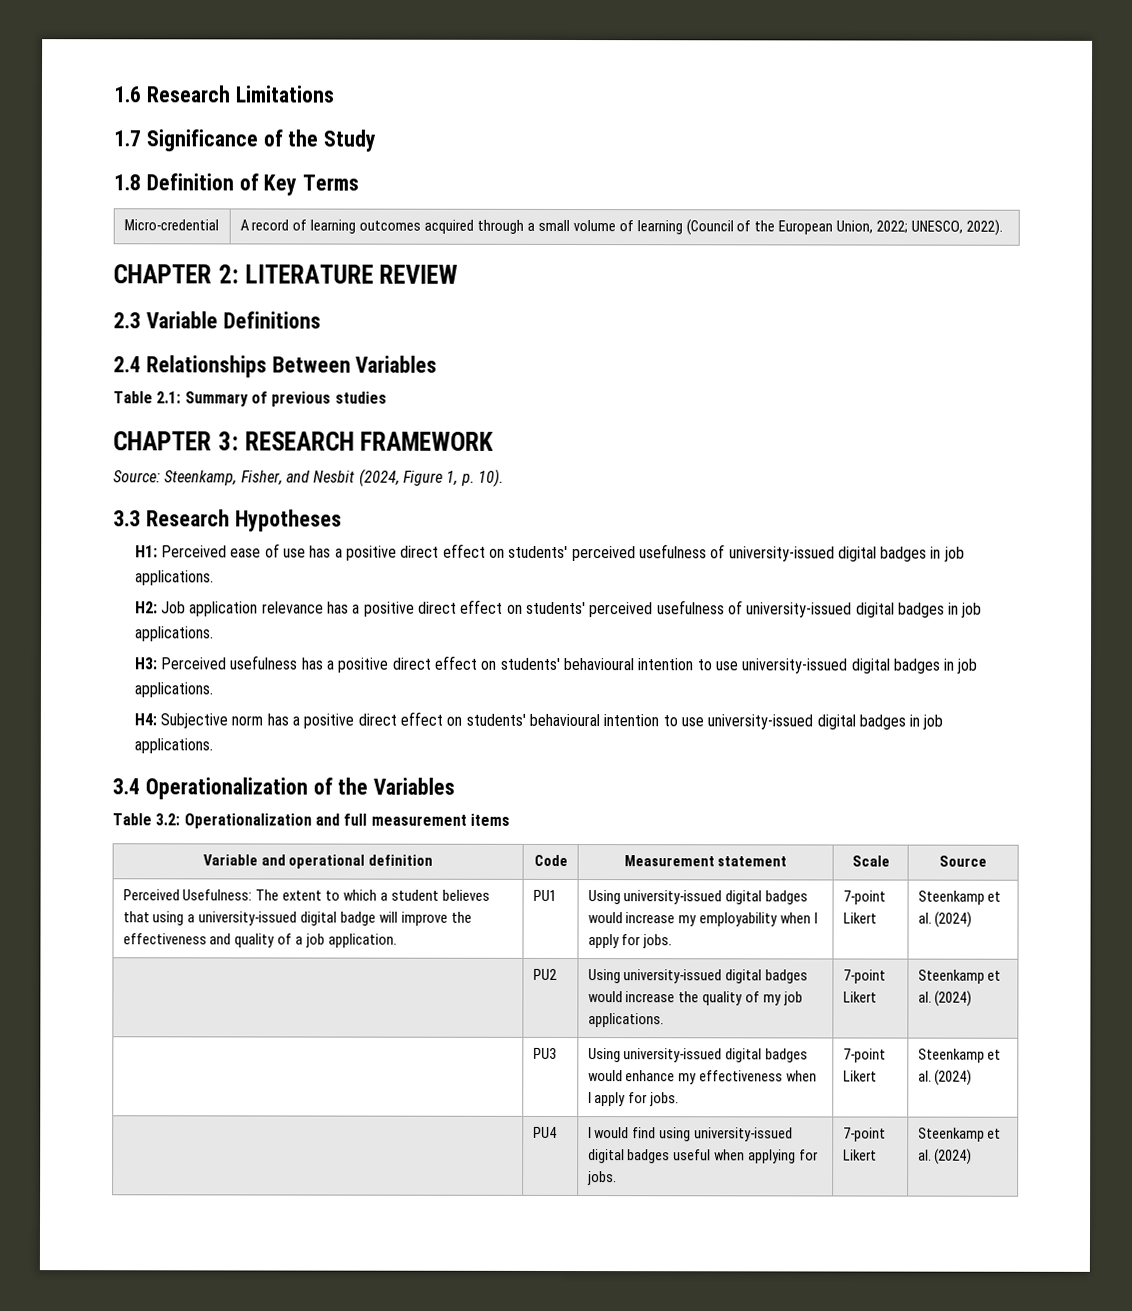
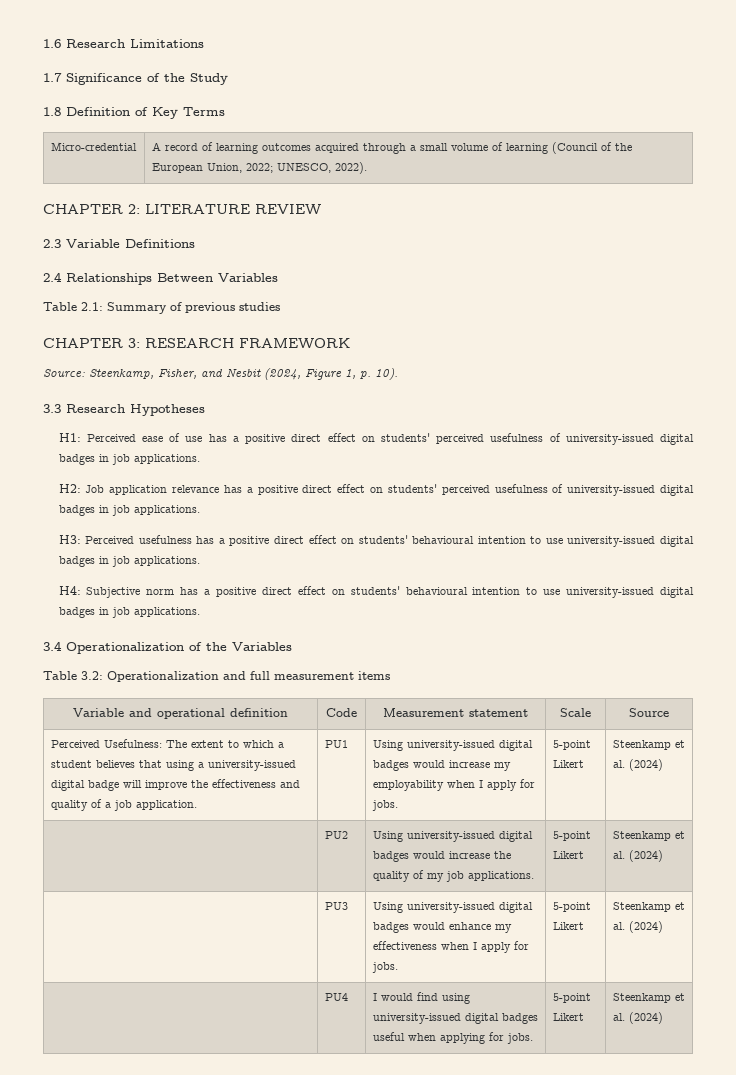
- Using university-issued digital badges would increase my employability when I apply for jobs. | 7-point Likert
+ Using university-issued digital badges would increase my employability when I apply for jobs. | 5-point Likert
- | PU2 | Using university-issued digital badges would increase the quality of my job applications. | 7-point Likert | Steenkamp et al. (2024)
+ | PU2 | Using university-issued digital badges would increase the quality of my job applications. | 5-point Likert | Steenkamp et al. (2024)
- | PU3 | Using university-issued digital badges would enhance my effectiveness when I apply for jobs. | 7-point Likert | Steenkamp et al. (2024)
+ | PU3 | Using university-issued digital badges would enhance my effectiveness when I apply for jobs. | 5-point Likert | Steenkamp et al. (2024)
- | PU4 | I would find using university-issued digital badges useful when applying for jobs. | 7-point Likert | Steenkamp et al. (2024)
+ | PU4 | I would find using university-issued digital badges useful when applying for jobs. | 5-point Likert | Steenkamp et al. (2024)

